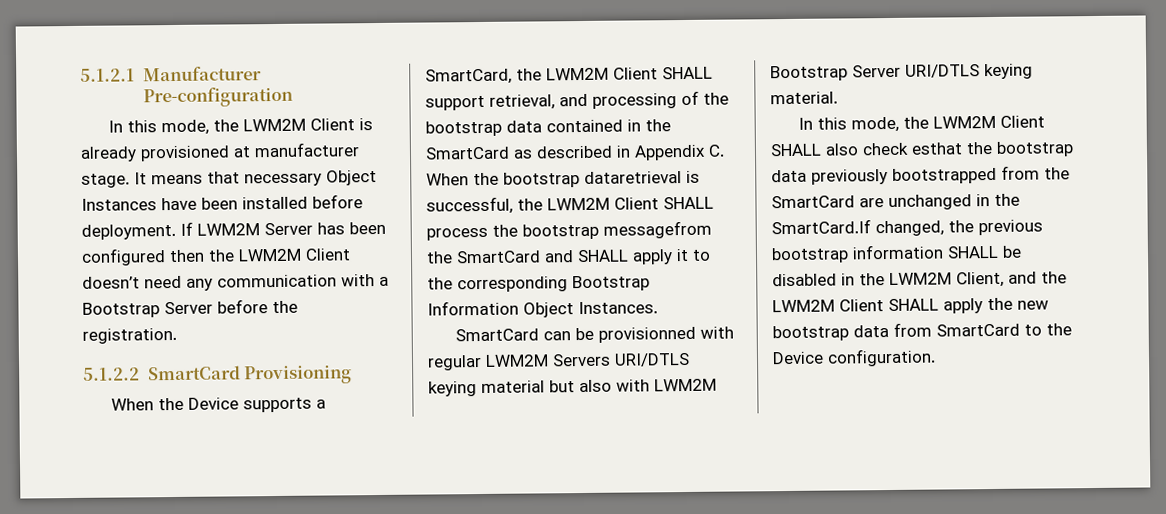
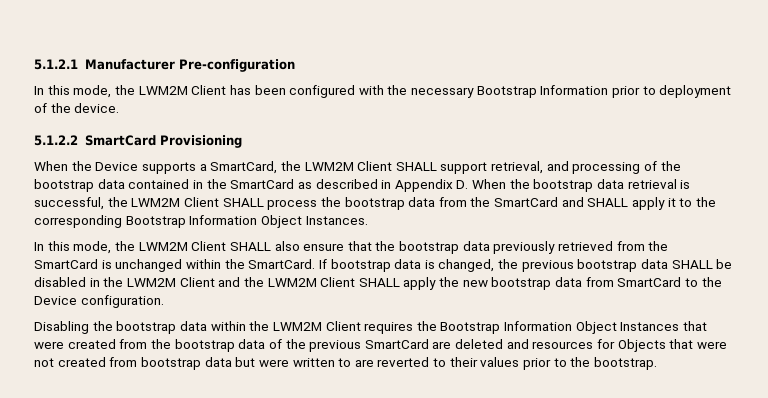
- In this mode, the LWM2M Client is already provisioned at manufacturer stage. It means that necessary Object Instances have been installed before deployment. If LWM2M Server has been configured then the LWM2M Client doesn’t need any communication with a Bootstrap Server before the registration.
+ In this mode, the LWM2M Client has been configured with the necessary Bootstrap Information prior to deployment of the device.
- When the Device supports a SmartCard, the LWM2M Client SHALL support retrieval, and processing of the bootstrap data contained in the SmartCard as described in Appendix C. When the bootstrap dataretrieval is successful, the LWM2M Client SHALL process the bootstrap messagefrom the SmartCard and SHALL apply it to the corresponding Bootstrap Information Object Instances.
+ When the Device supports a SmartCard, the LWM2M Client SHALL support retrieval, and processing of the bootstrap data contained in the SmartCard as described in Appendix D. When the bootstrap data retrieval is successful, the LWM2M Client SHALL process the bootstrap data from the SmartCard and SHALL apply it to the corresponding Bootstrap Information Object Instances.
- SmartCard can be provisionned with regular LWM2M Servers URI/DTLS keying material but also with LWM2M Bootstrap Server URI/DTLS keying material.
- In this mode, the LWM2M Client SHALL also check esthat the bootstrap data previously bootstrapped from the SmartCard are unchanged in the SmartCard.If changed, the previous bootstrap information SHALL be disabled in the LWM2M Client, and the LWM2M Client SHALL apply the new bootstrap data from SmartCard to the Device configuration.
+ In this mode, the LWM2M Client SHALL also ensure that the bootstrap data previously retrieved from the SmartCard is unchanged within the SmartCard. If bootstrap data is changed, the previous bootstrap data SHALL be disabled in the LWM2M Client and the LWM2M Client SHALL apply the new bootstrap data from SmartCard to the Device configuration.
+ Disabling the bootstrap data within the LWM2M Client requires the Bootstrap Information Object Instances that were created from the bootstrap data of the previous SmartCard are deleted and resources for Objects that were not created from bootstrap data but were written to are reverted to their values prior to the bootstrap.

